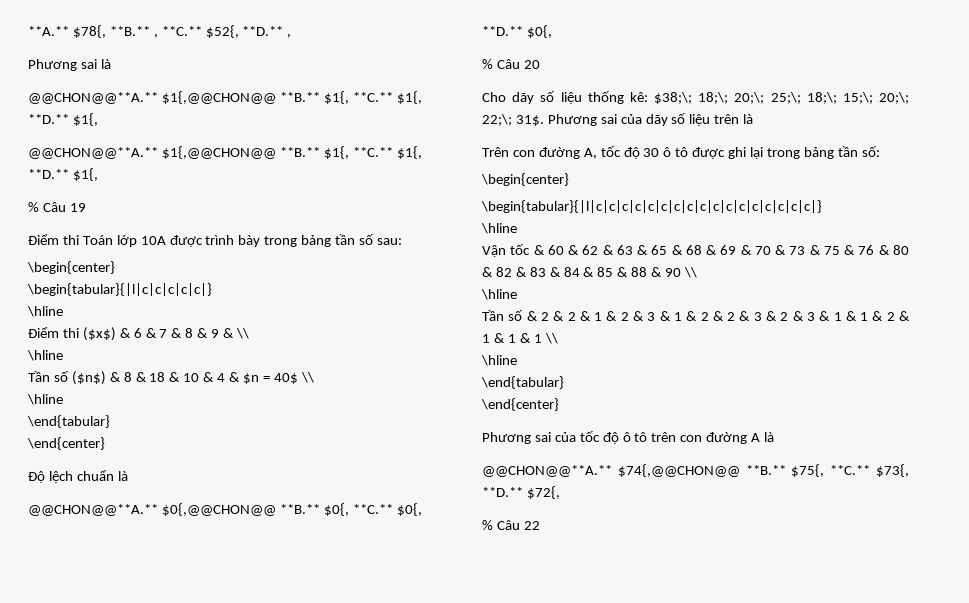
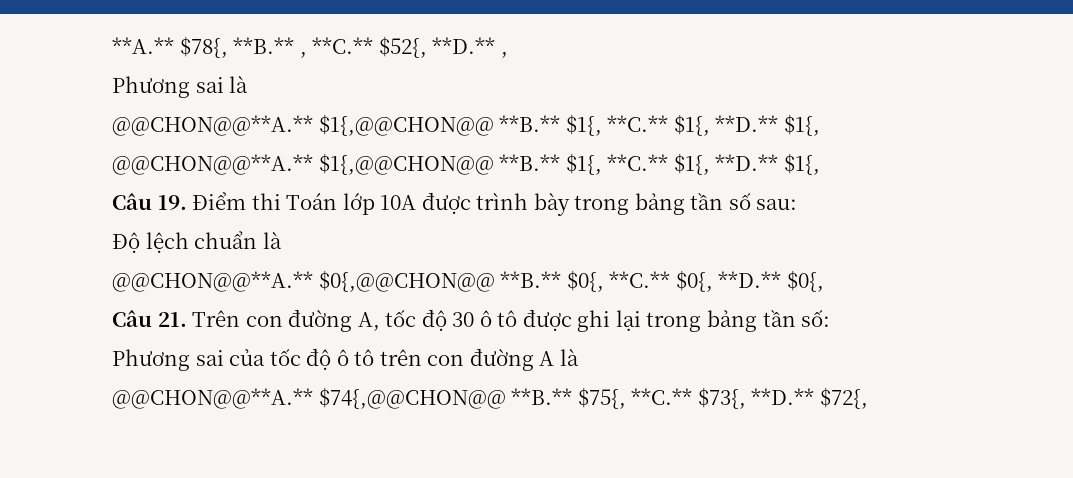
- % Câu 19
- Điểm thi Toán lớp 10A được trình bày trong bảng tần số sau:
- \begin{center}
- \begin{tabular}{|l|c|c|c|c|c|}
- \hline
- Điểm thi ($x$) & 6 & 7 & 8 & 9 & \\
- \hline
- Tần số ($n$) & 8 & 18 & 10 & 4 & $n = 40$ \\
- \hline
- \end{tabular}
- \end{center}
+ Câu 19. Điểm thi Toán lớp 10A được trình bày trong bảng tần số sau:
- % Câu 20
- Cho dãy số liệu thống kê: $38;\; 18;\; 20;\; 25;\; 18;\; 15;\; 20;\; 22;\; 31$. Phương sai của dãy số liệu trên là
- Trên con đường A, tốc độ 30 ô tô được ghi lại trong bảng tần số:
- \begin{center}
- \begin{tabular}{|l|c|c|c|c|c|c|c|c|c|c|c|c|c|c|c|c|c|}
- \hline
- Vận tốc & 60 & 62 & 63 & 65 & 68 & 69 & 70 & 73 & 75 & 76 & 80 & 82 & 83 & 84 & 85 & 88 & 90 \\
- \hline
- Tần số & 2 & 2 & 1 & 2 & 3 & 1 & 2 & 2 & 3 & 2 & 3 & 1 & 1 & 2 & 1 & 1 & 1 \\
- \hline
- \end{tabular}
- \end{center}
+ Câu 21. Trên con đường A, tốc độ 30 ô tô được ghi lại trong bảng tần số:
- % Câu 22

